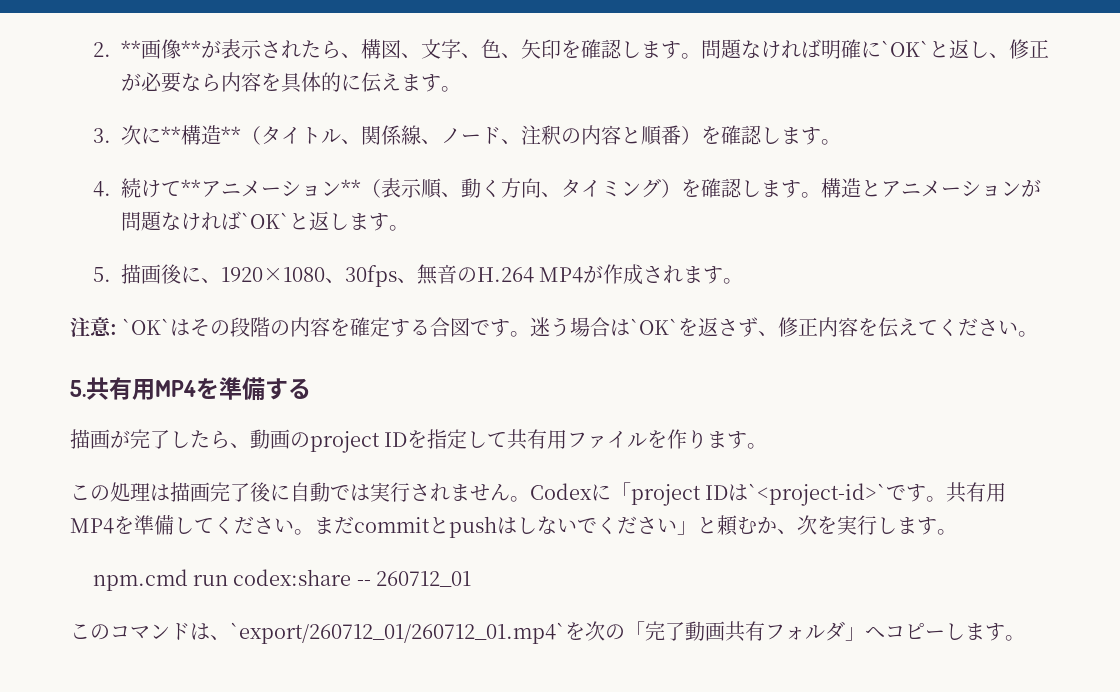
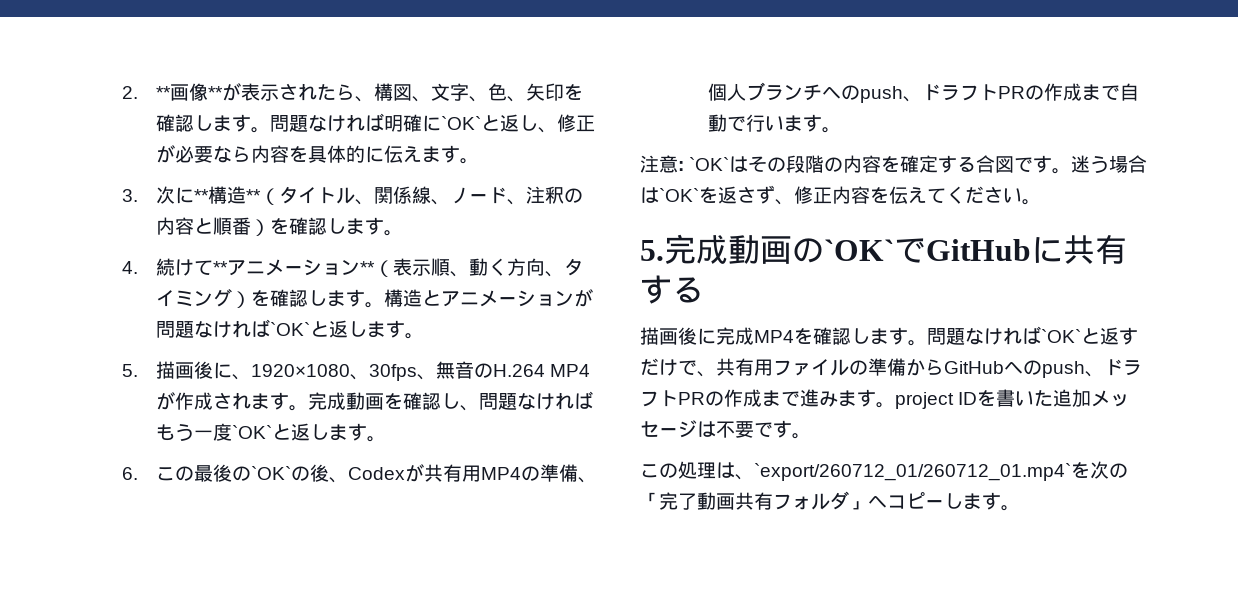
+ 完成動画を確認し、問題なければもう一度`OK`と返します。
+ 6.この最後の`OK`の後、Codexが共有用MP4の準備、個人ブランチへのpush、ドラフトPRの作成まで自動で行います。
- 5.共有用MP4を準備する
- 描画が完了したら、動画のproject IDを指定して共有用ファイルを作ります。
- この処理は描画完了後に自動では実行されません。Codexに「project IDは`<project-id>`です。共有用MP4を準備してください。まだcommitとpushはしないでください」と頼むか、次を実行します。
- npm.cmd run codex:share -- 260712_01
- このコマンドは、`export/260712_01/260712_01.mp4`を次の「完了動画共有フォルダ」へコピーします。
+ 5.完成動画の`OK`でGitHubに共有する
+ 描画後に完成MP4を確認します。問題なければ`OK`と返すだけで、共有用ファイルの準備からGitHubへのpush、ドラフトPRの作成まで進みます。project IDを書いた追加メッセージは不要です。
+ この処理は、`export/260712_01/260712_01.mp4`を次の「完了動画共有フォルダ」へコピーします。

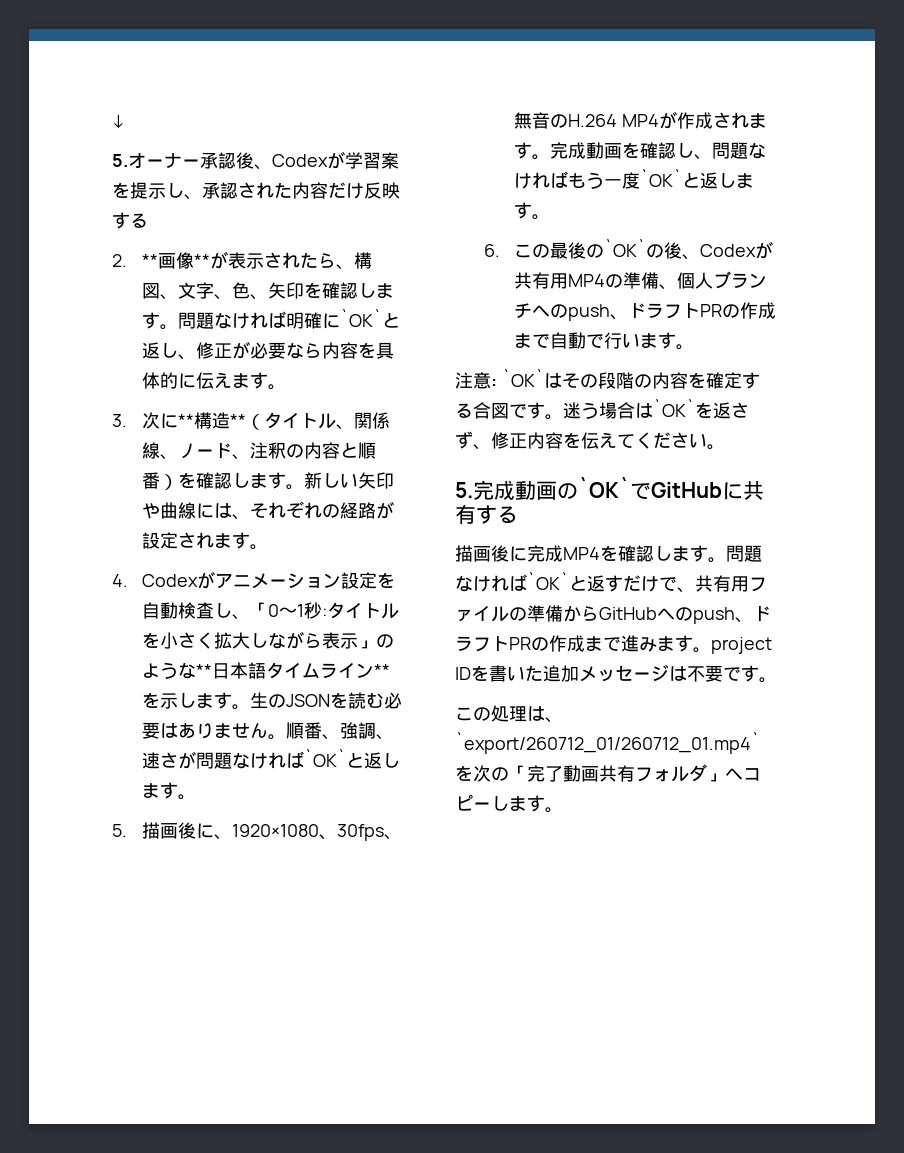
+ ↓
+ 5.オーナー承認後、Codexが学習案を提示し、承認された内容だけ反映する
+ 新しい矢印や曲線には、それぞれの経路が設定されます。
- 4.続けて**アニメーション**（表示順、動く方向、タイミング）を確認します。構造とアニメーションが問題なければ`OK`と返します。
+ 4. Codexがアニメーション設定を自動検査し、「0〜1秒:タイトルを小さく拡大しながら表示」のような**日本語タイムライン**を示します。生のJSONを読む必要はありません。順番、強調、速さが問題なければ`OK`と返します。

